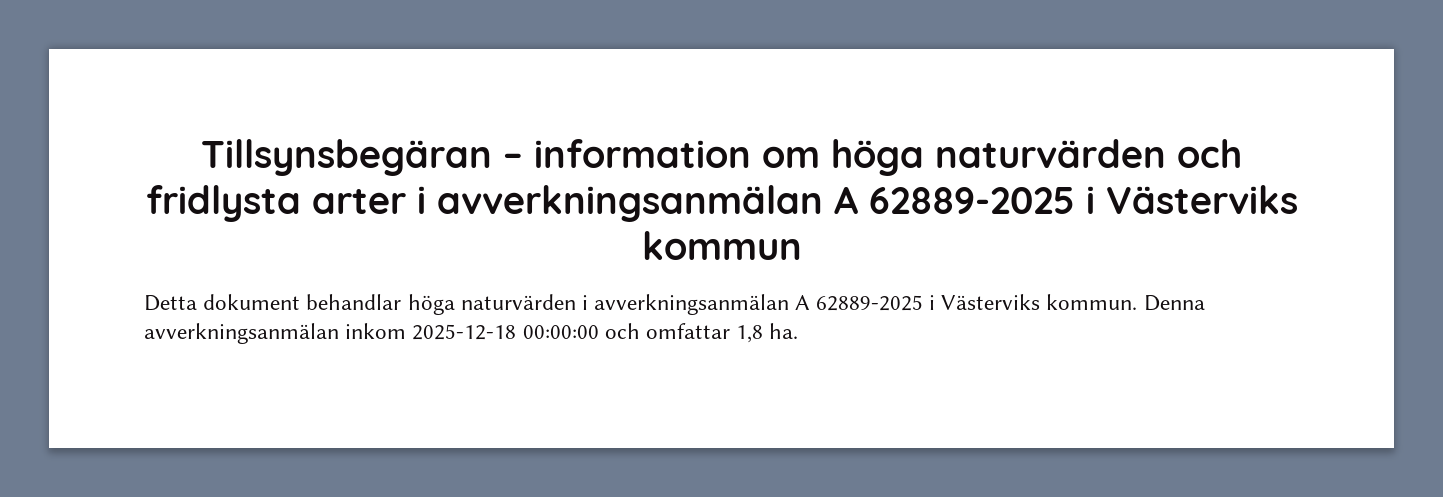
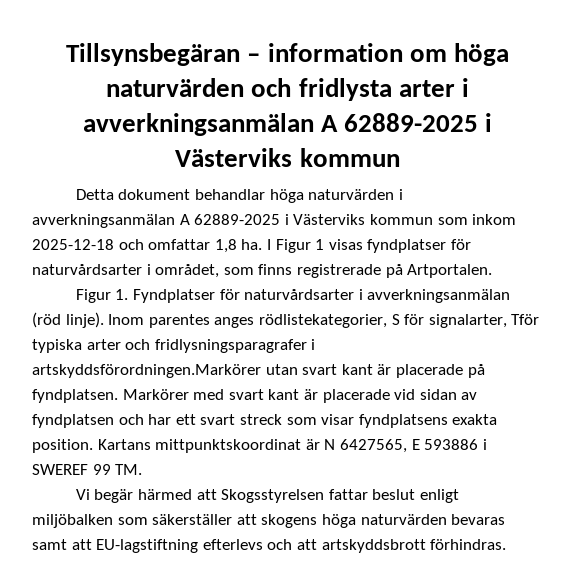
- Detta dokument behandlar höga naturvärden i avverkningsanmälan A 62889-2025 i Västerviks kommun. Denna avverkningsanmälan inkom 2025-12-18 00:00:00 och omfattar 1,8 ha.
+ Detta dokument behandlar höga naturvärden i avverkningsanmälan A 62889-2025 i Västerviks kommun som inkom 2025-12-18 och omfattar 1,8 ha.
+ I Figur 1 visas fyndplatser för naturvårdsarter i området, som finns registrerade på Artportalen.
+ Figur 1. Fyndplatser för naturvårdsarter i avverkningsanmälan (röd linje). Inom parentes anges rödlistekategorier, S för signalarter, Tför typiska arter och fridlysningsparagrafer i artskyddsförordningen.Markörer utan svart kant är placerade på fyndplatsen. Markörer med svart kant är placerade vid sidan av fyndplatsen och har ett svart streck som visar fyndplatsens exakta position. Kartans mittpunktskoordinat är N 6427565, E 593886 i SWEREF 99 TM.
+ Vi begär härmed att Skogsstyrelsen fattar beslut enligt miljöbalken som säkerställer att skogens höga naturvärden bevaras samt att EU-lagstiftning efterlevs och att artskyddsbrott förhindras.

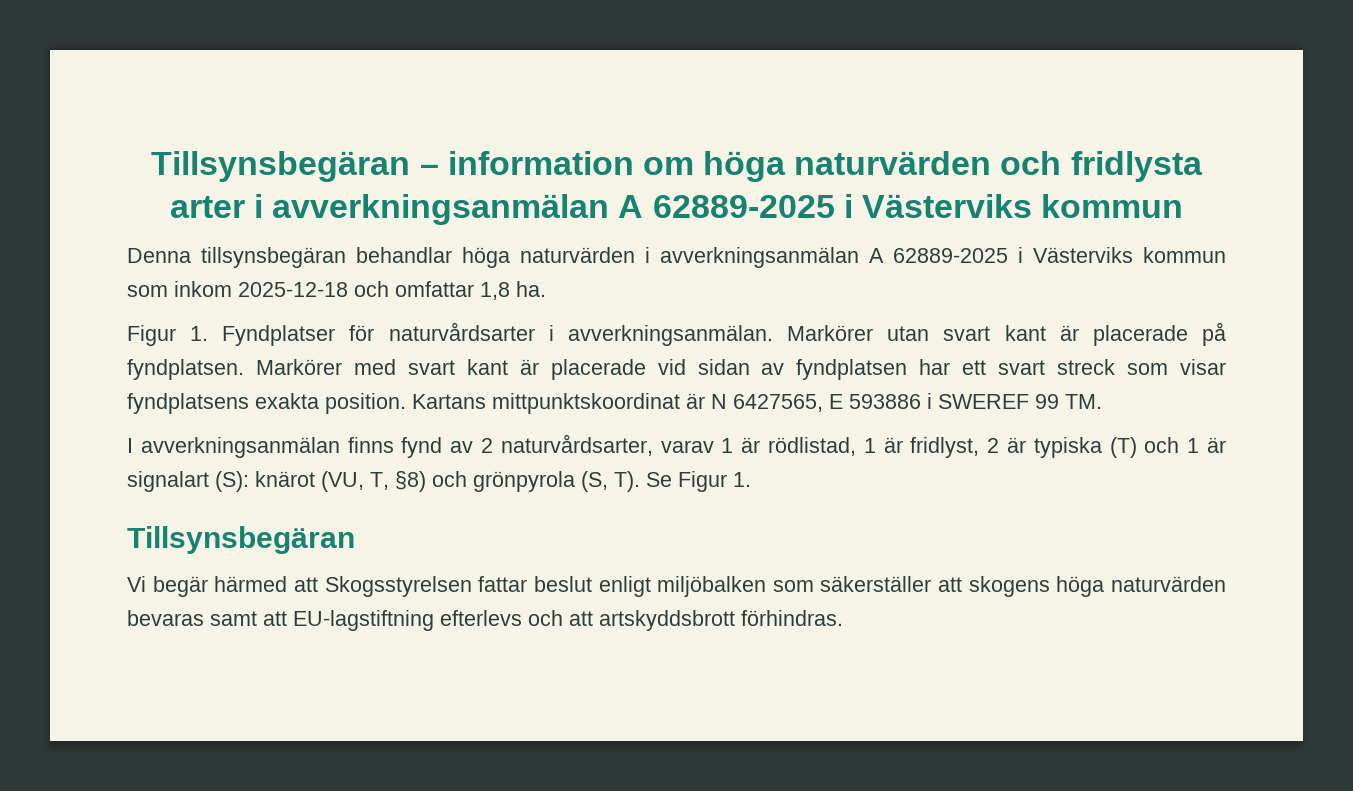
- Detta dokument behandlar höga naturvärden i avverkningsanmälan A 62889-2025 i Västerviks kommun som inkom 2025-12-18 och omfattar 1,8 ha. I Figur 1 visas fyndplatser för naturvårdsarter i området, som finns registrerade på Artportalen.
+ Denna tillsynsbegäran behandlar höga naturvärden i avverkningsanmälan A 62889-2025 i Västerviks kommun som inkom 2025-12-18 och omfattar 1,8 ha.
- Figur 1. Fyndplatser för naturvårdsarter i avverkningsanmälan (röd linje). Inom parentes anges rödlistekategorier, S för signalarter, Tför typiska arter och fridlysningsparagrafer i artskyddsförordningen.Markörer utan svart kant är placerade på fyndplatsen.
+ Figur 1. Fyndplatser för naturvårdsarter i avverkningsanmälan. Markörer utan svart kant är placerade på fyndplatsen.
- Markörer med svart kant är placerade vid sidan av fyndplatsen och har ett svart streck som visar fyndplatsens exakta position.
+ Markörer med svart kant är placerade vid sidan av fyndplatsen har ett svart streck som visar fyndplatsens exakta position.
+ I avverkningsanmälan finns fynd av 2 naturvårdsarter, varav 1 är rödlistad, 1 är fridlyst, 2 är typiska (T) och 1 är signalart (S): knärot (VU, T, §8) och grönpyrola (S, T). Se Figur 1.
+ Tillsynsbegäran

